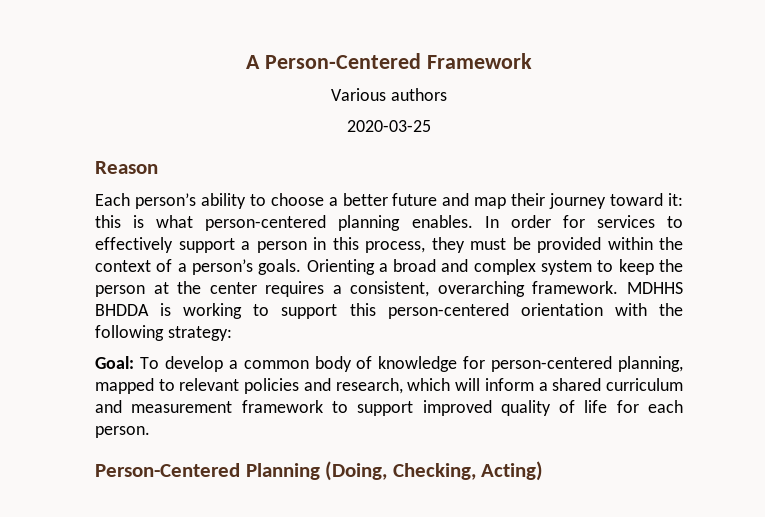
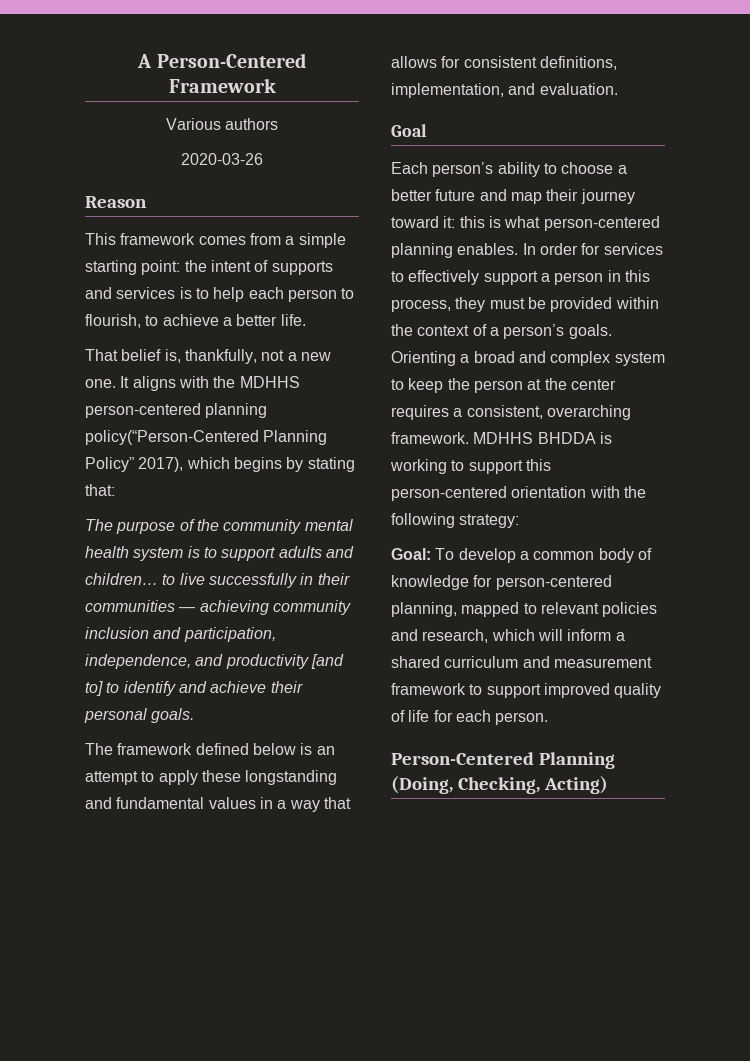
- 2020-03-25
+ 2020-03-26
+ This framework comes from a simple starting point: the intent of supports and services is to help each person to flourish, to achieve a better life.
+ That belief is, thankfully, not a new one. It aligns with the MDHHS person-centered planning policy(“Person-Centered Planning Policy” 2017), which begins by stating that:
+ The purpose of the community mental health system is to support adults and children… to live successfully in their communities — achieving community inclusion and participation, independence, and productivity [and to] to identify and achieve their personal goals.
+ The framework defined below is an attempt to apply these longstanding and fundamental values in a way that allows for consistent definitions, implementation, and evaluation.
+ Goal

